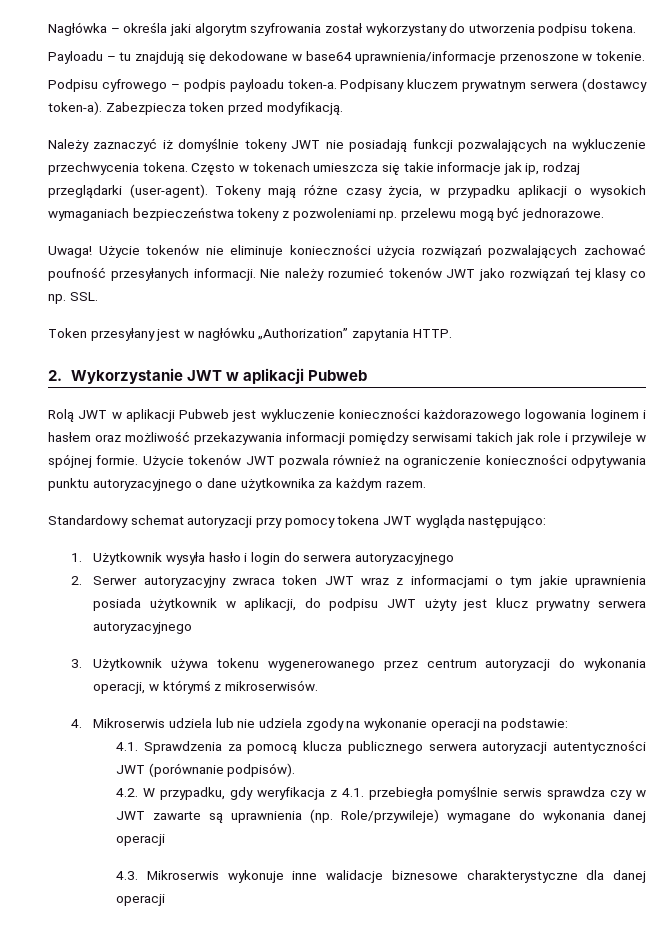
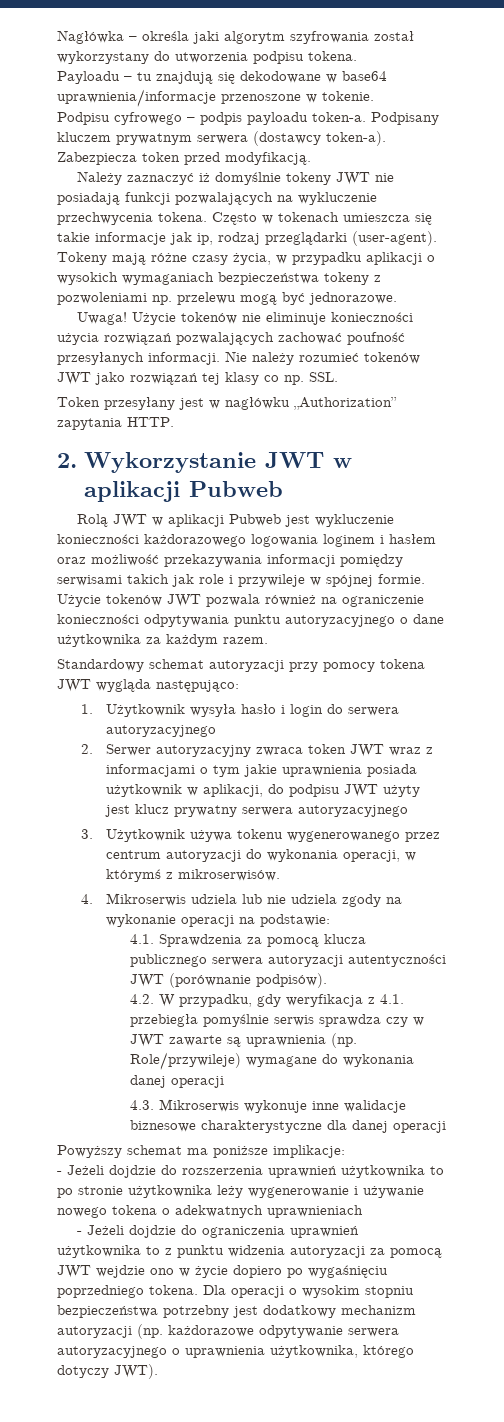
+ Powyższy schemat ma poniższe implikacje:
+ - Jeżeli dojdzie do rozszerzenia uprawnień użytkownika to po stronie użytkownika leży wygenerowanie i używanie nowego tokena o adekwatnych uprawnieniach
+ - Jeżeli dojdzie do ograniczenia uprawnień użytkownika to z punktu widzenia autoryzacji za pomocą JWT wejdzie ono w życie dopiero po wygaśnięciu poprzedniego tokena. Dla operacji o wysokim stopniu bezpieczeństwa potrzebny jest dodatkowy mechanizm autoryzacji (np. każdorazowe odpytywanie serwera autoryzacyjnego o uprawnienia użytkownika, którego dotyczy JWT).

